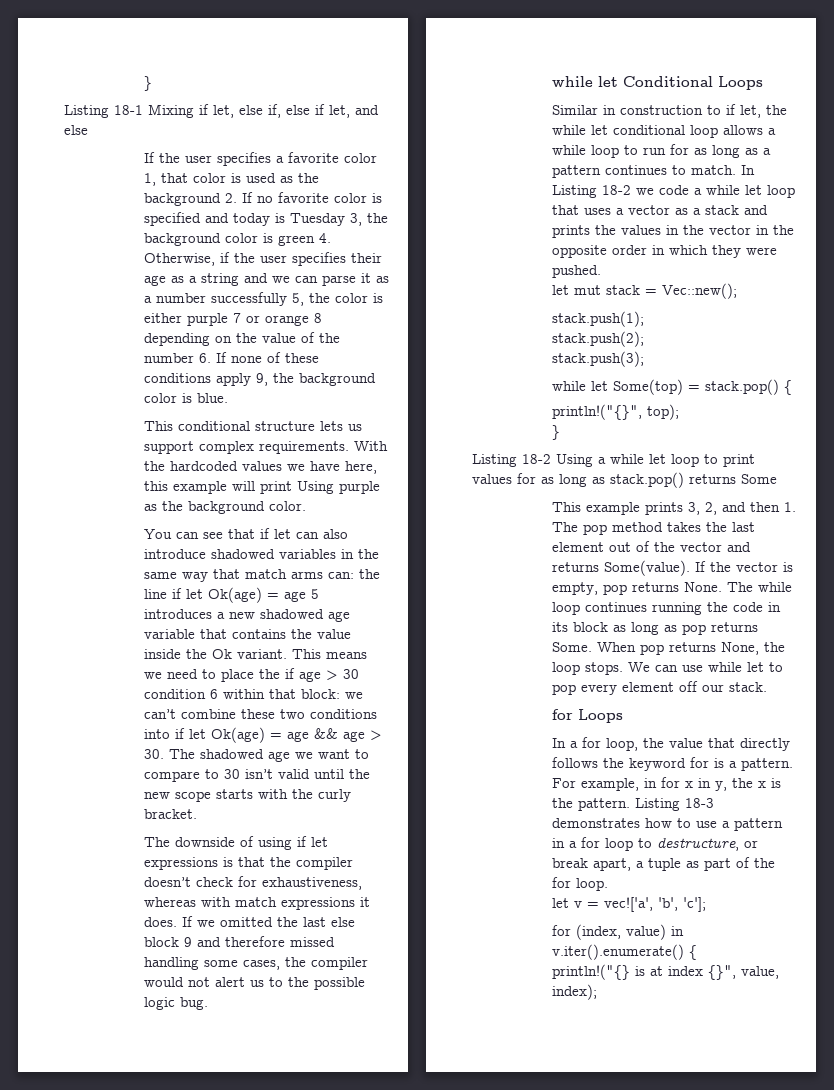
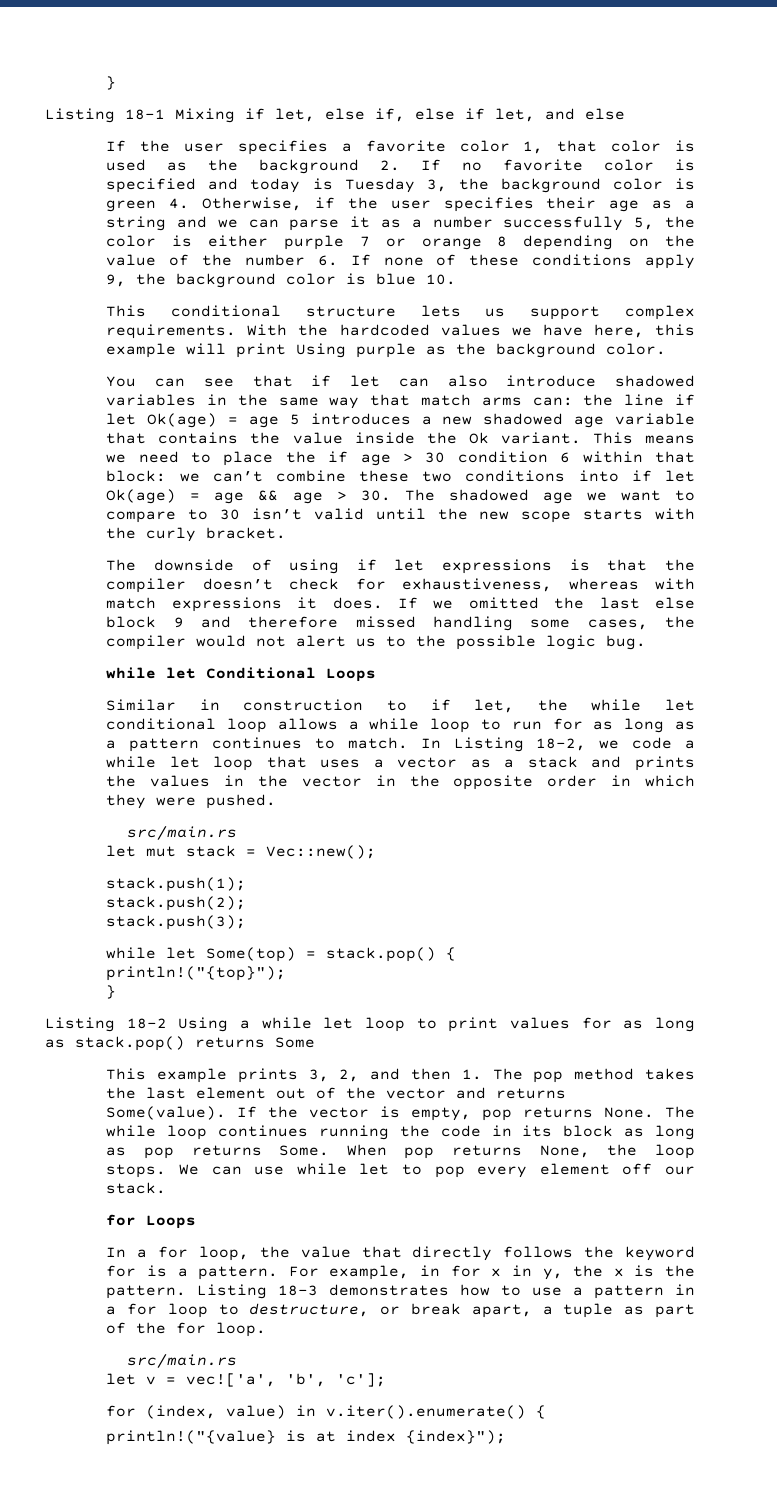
- If the user specifies a favorite color 1, that color is used as the background 2. If no favorite color is specified and today is Tuesday 3, the background color is green 4. Otherwise, if the user specifies their age as a string and we can parse it as a number successfully 5, the color is either purple 7 or orange 8 depending on the value of the number 6. If none of these conditions apply 9, the background color is blue.
+ If the user specifies a favorite color 1, that color is used as the background 2. If no favorite color is specified and today is Tuesday 3, the background color is green 4. Otherwise, if the user specifies their age as a string and we can parse it as a number successfully 5, the color is either purple 7 or orange 8 depending on the value of the number 6. If none of these conditions apply 9, the background color is blue 10.
- In Listing 18-2 we code a while let loop that uses a vector as a stack and prints the values in the vector in the opposite order in which they were pushed.
+ In Listing 18-2, we code a while let loop that uses a vector as a stack and prints the values in the vector in the opposite order in which they were pushed.
+ src/main.rs
- println!("{}", top);
+ println!("{top}");
  Listing 18-3 demonstrates how to use a pattern in a for loop to destructure, or break apart, a tuple as part of the for loop.
+ src/main.rs
- println!("{} is at index {}", value, index);
+ println!("{value} is at index {index}");

